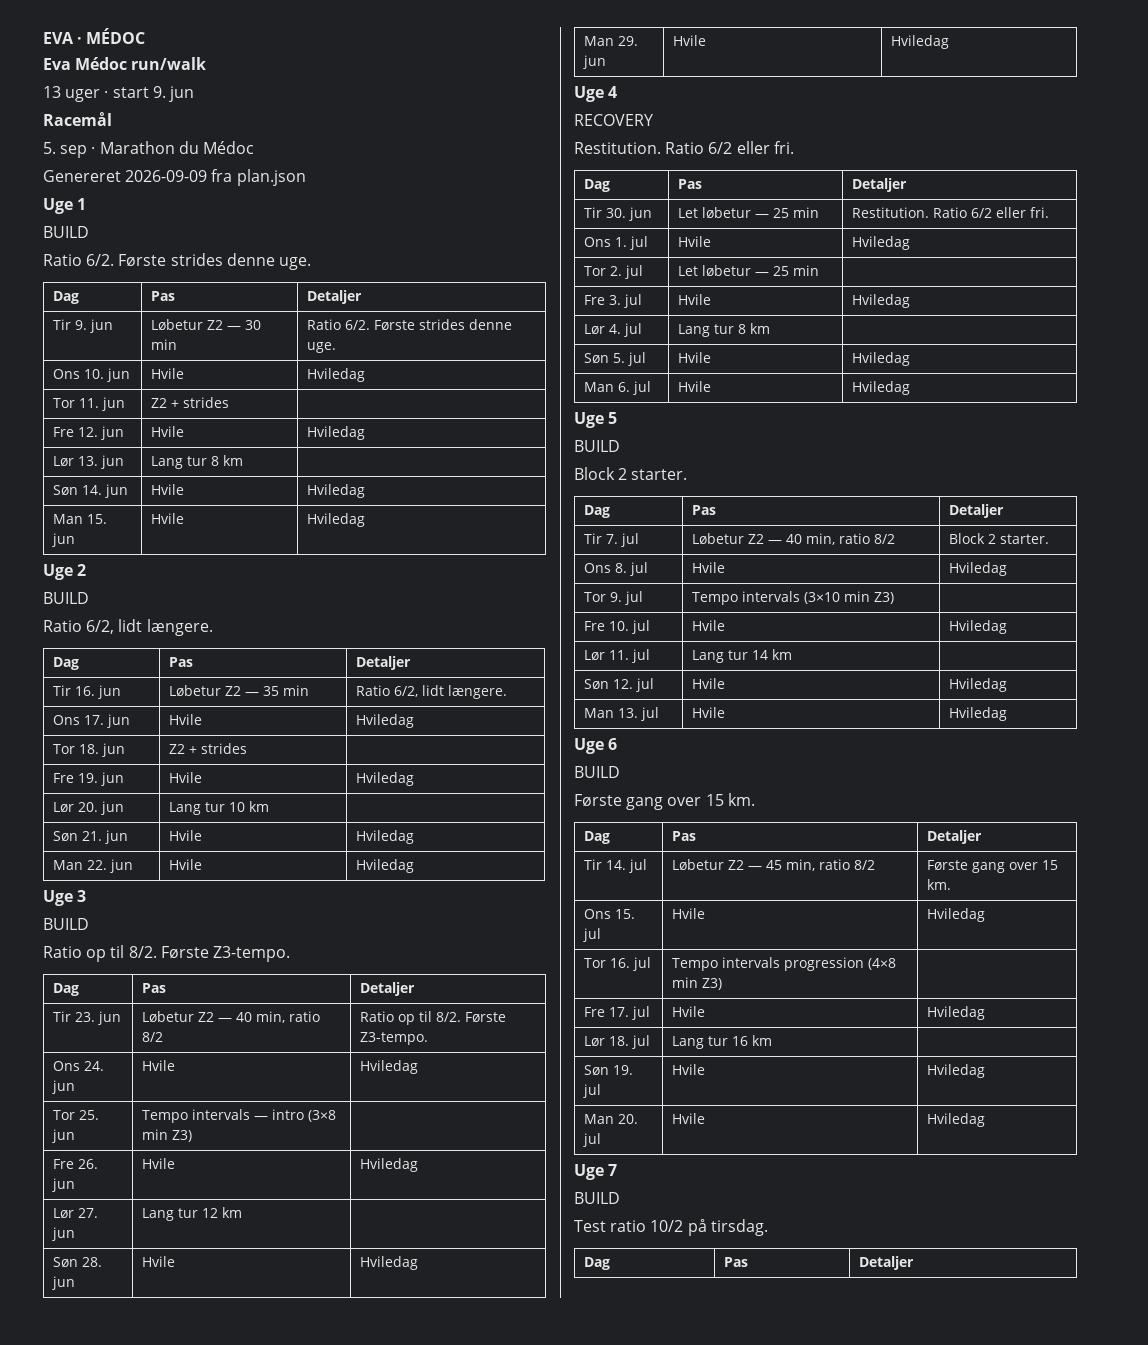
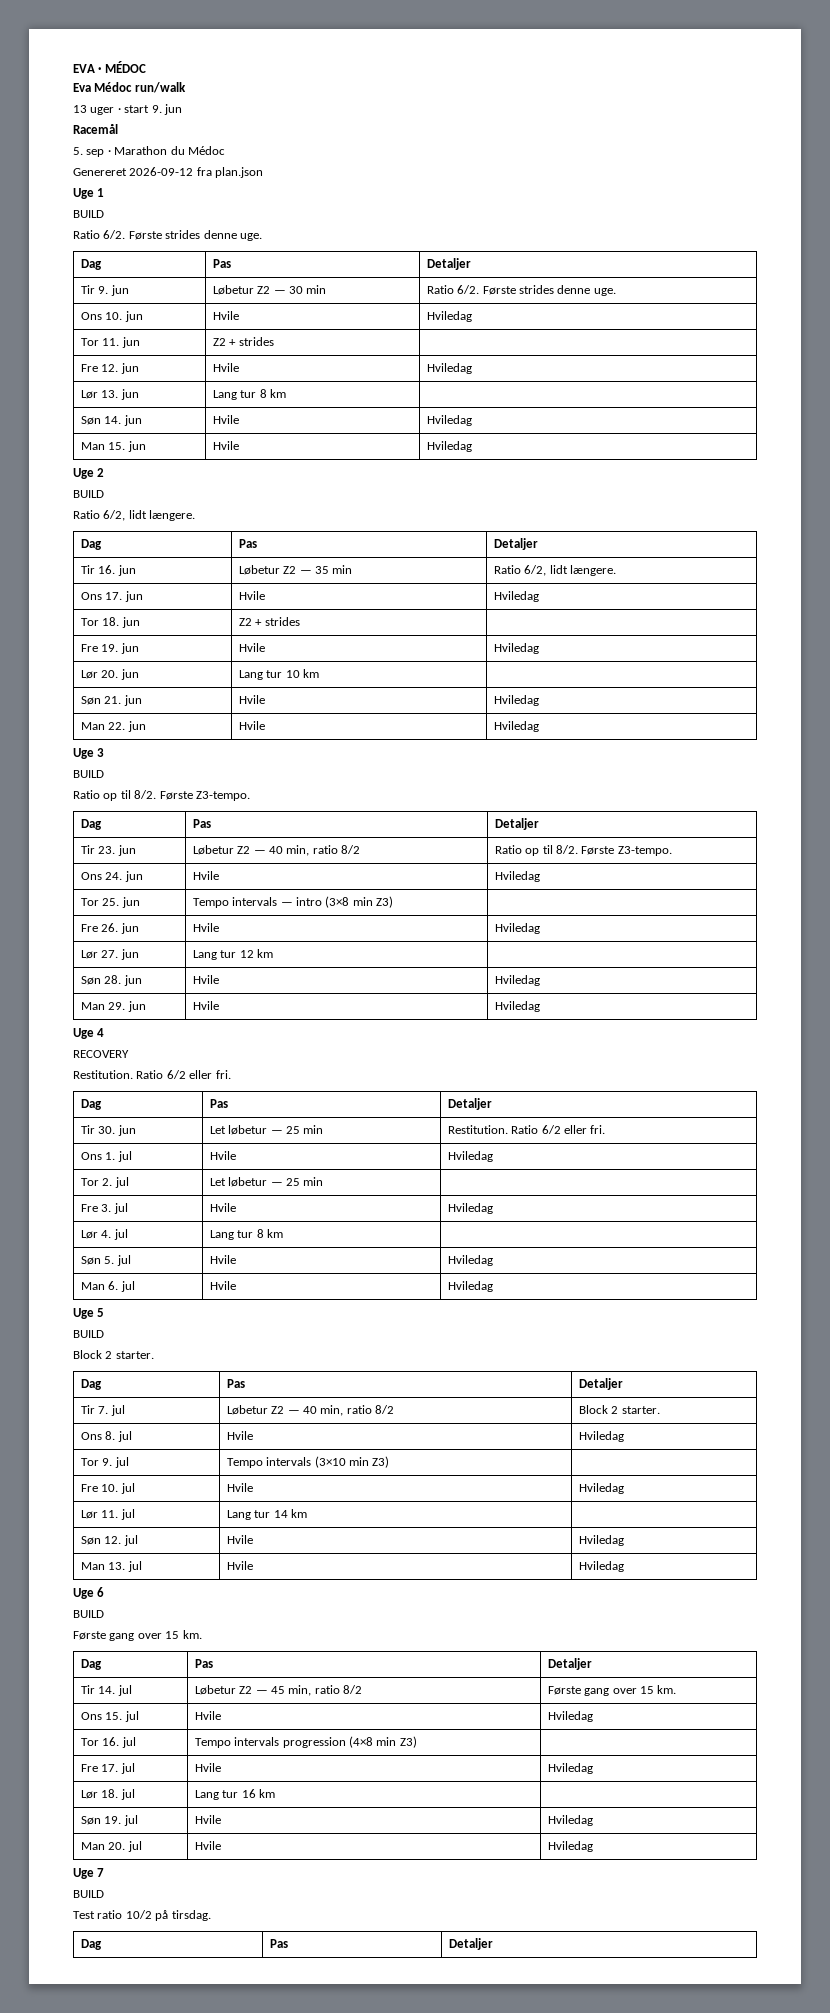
- Genereret 2026-09-09 fra plan.json
+ Genereret 2026-09-12 fra plan.json

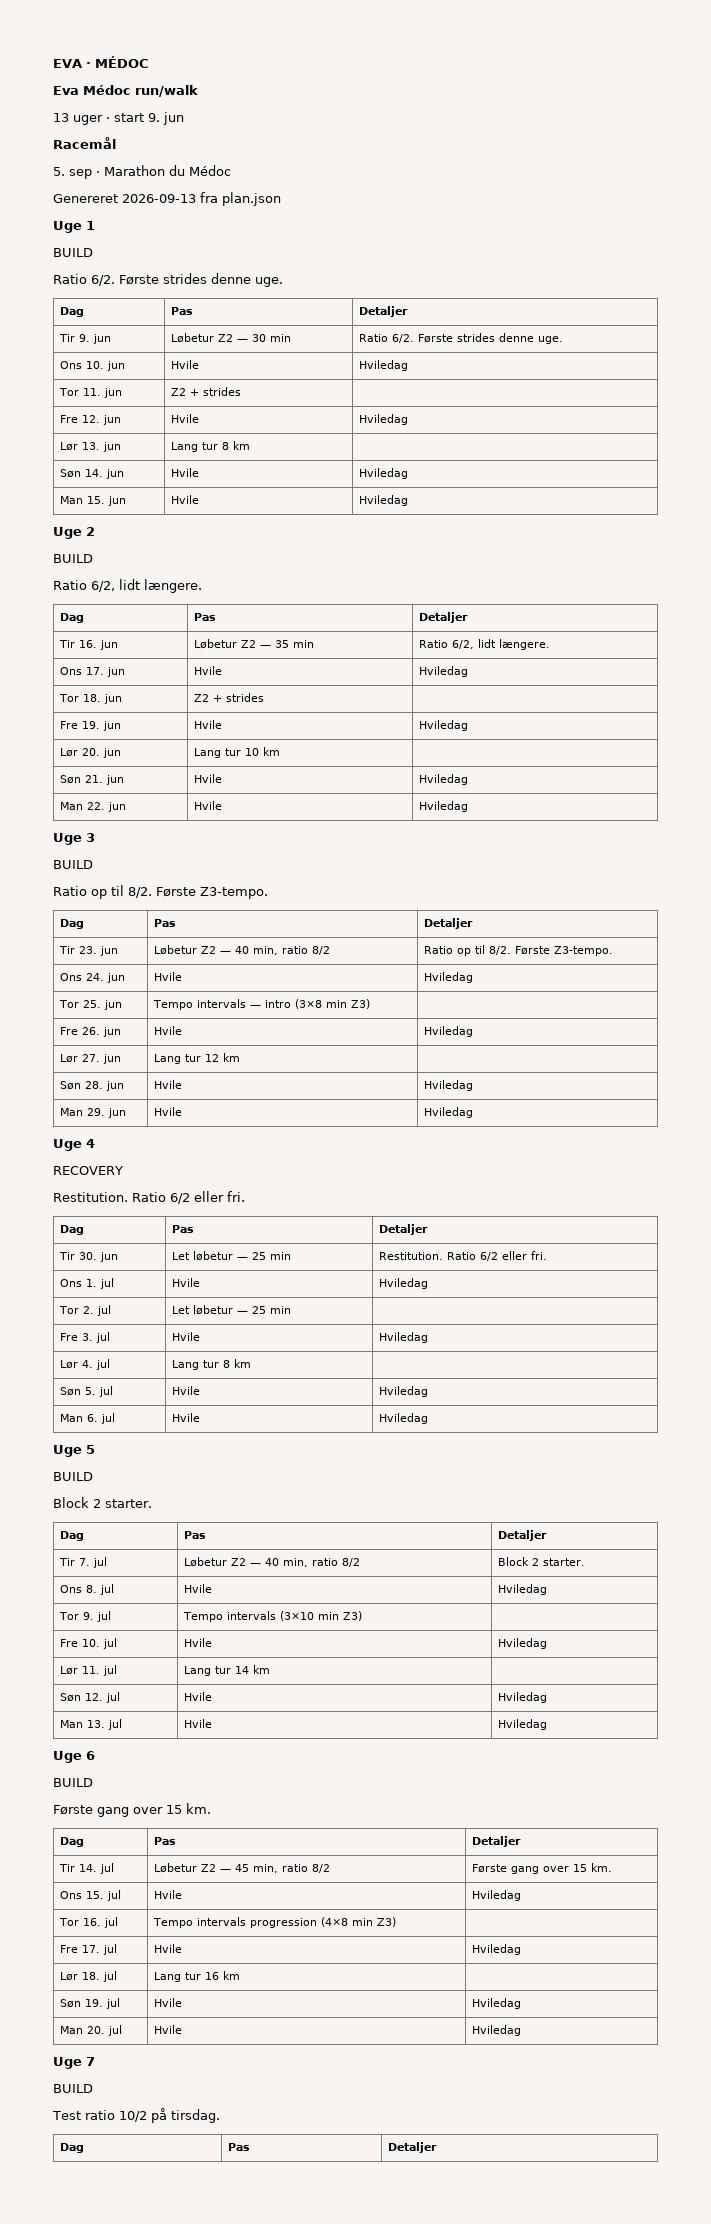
- Genereret 2026-09-12 fra plan.json
+ Genereret 2026-09-13 fra plan.json

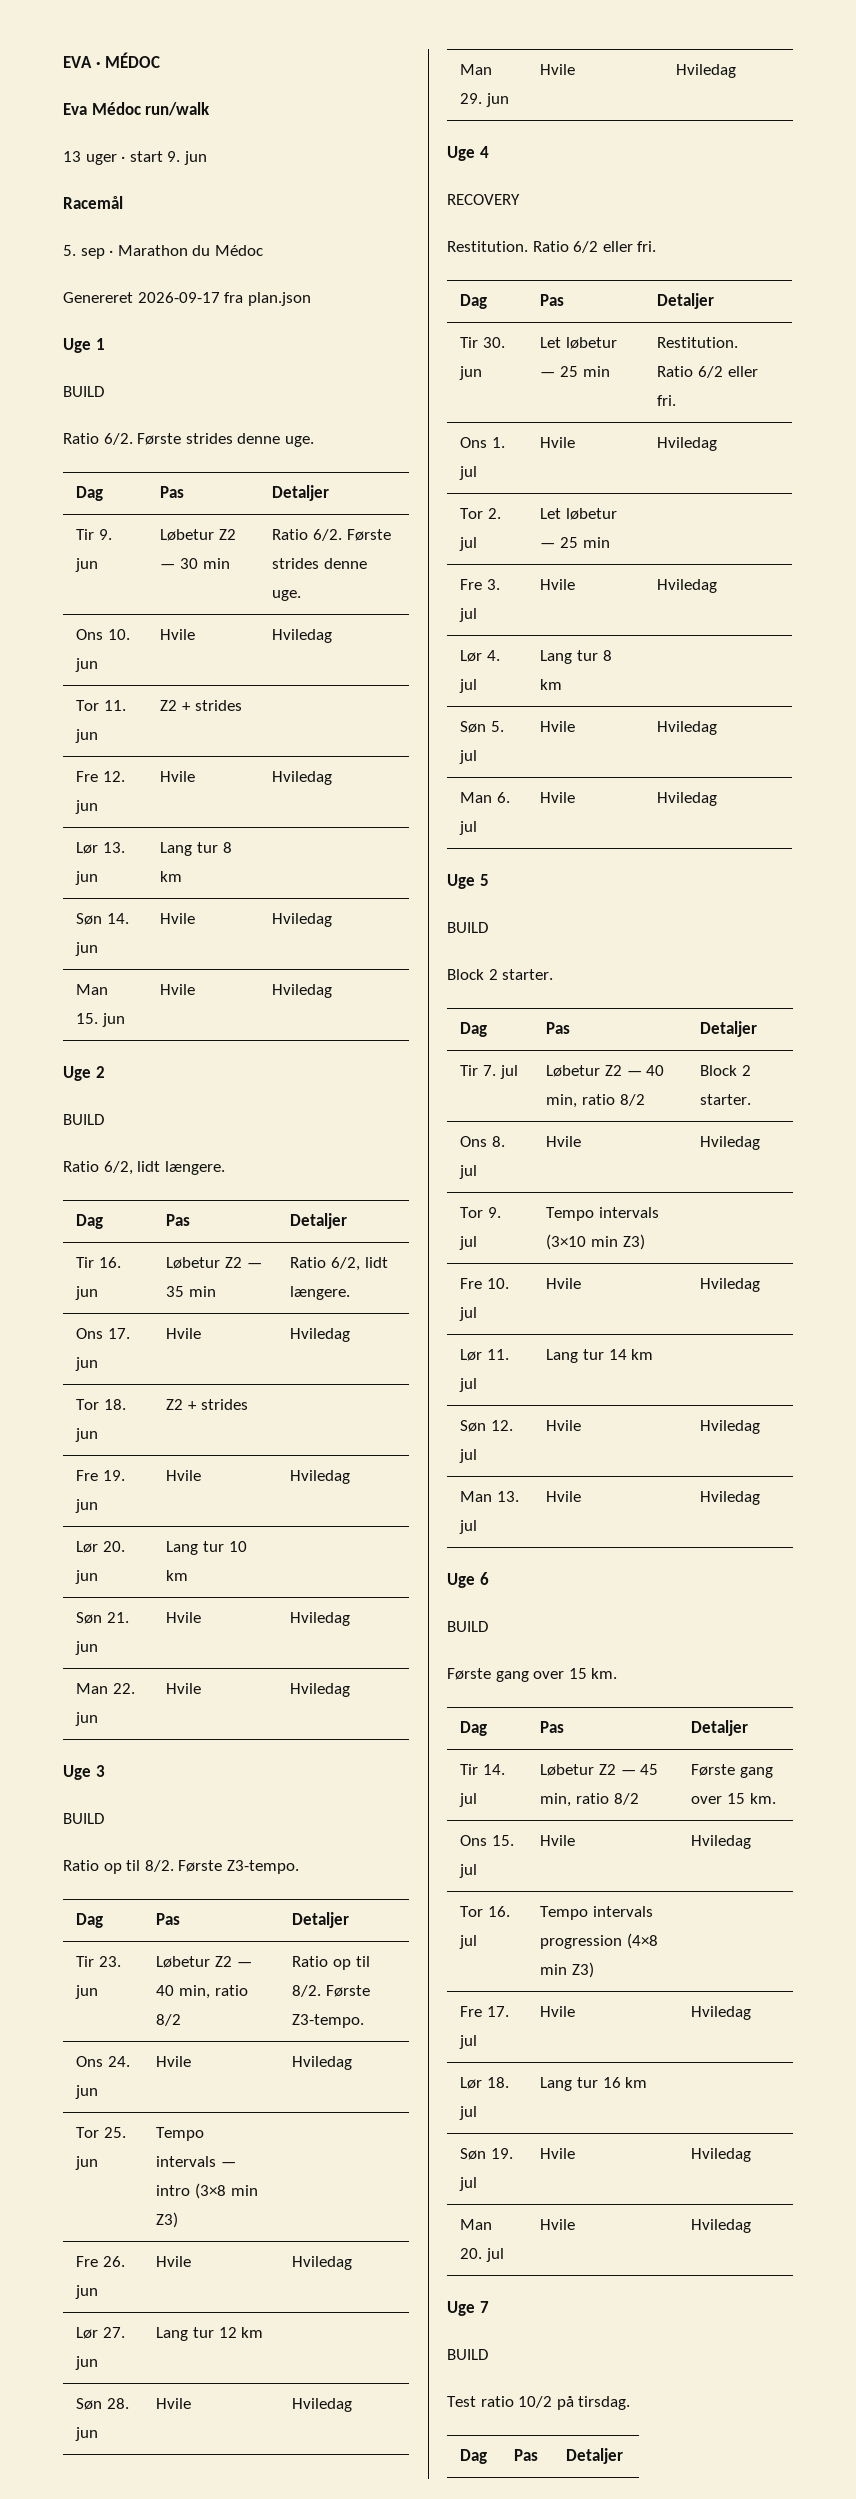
- Genereret 2026-09-13 fra plan.json
+ Genereret 2026-09-17 fra plan.json

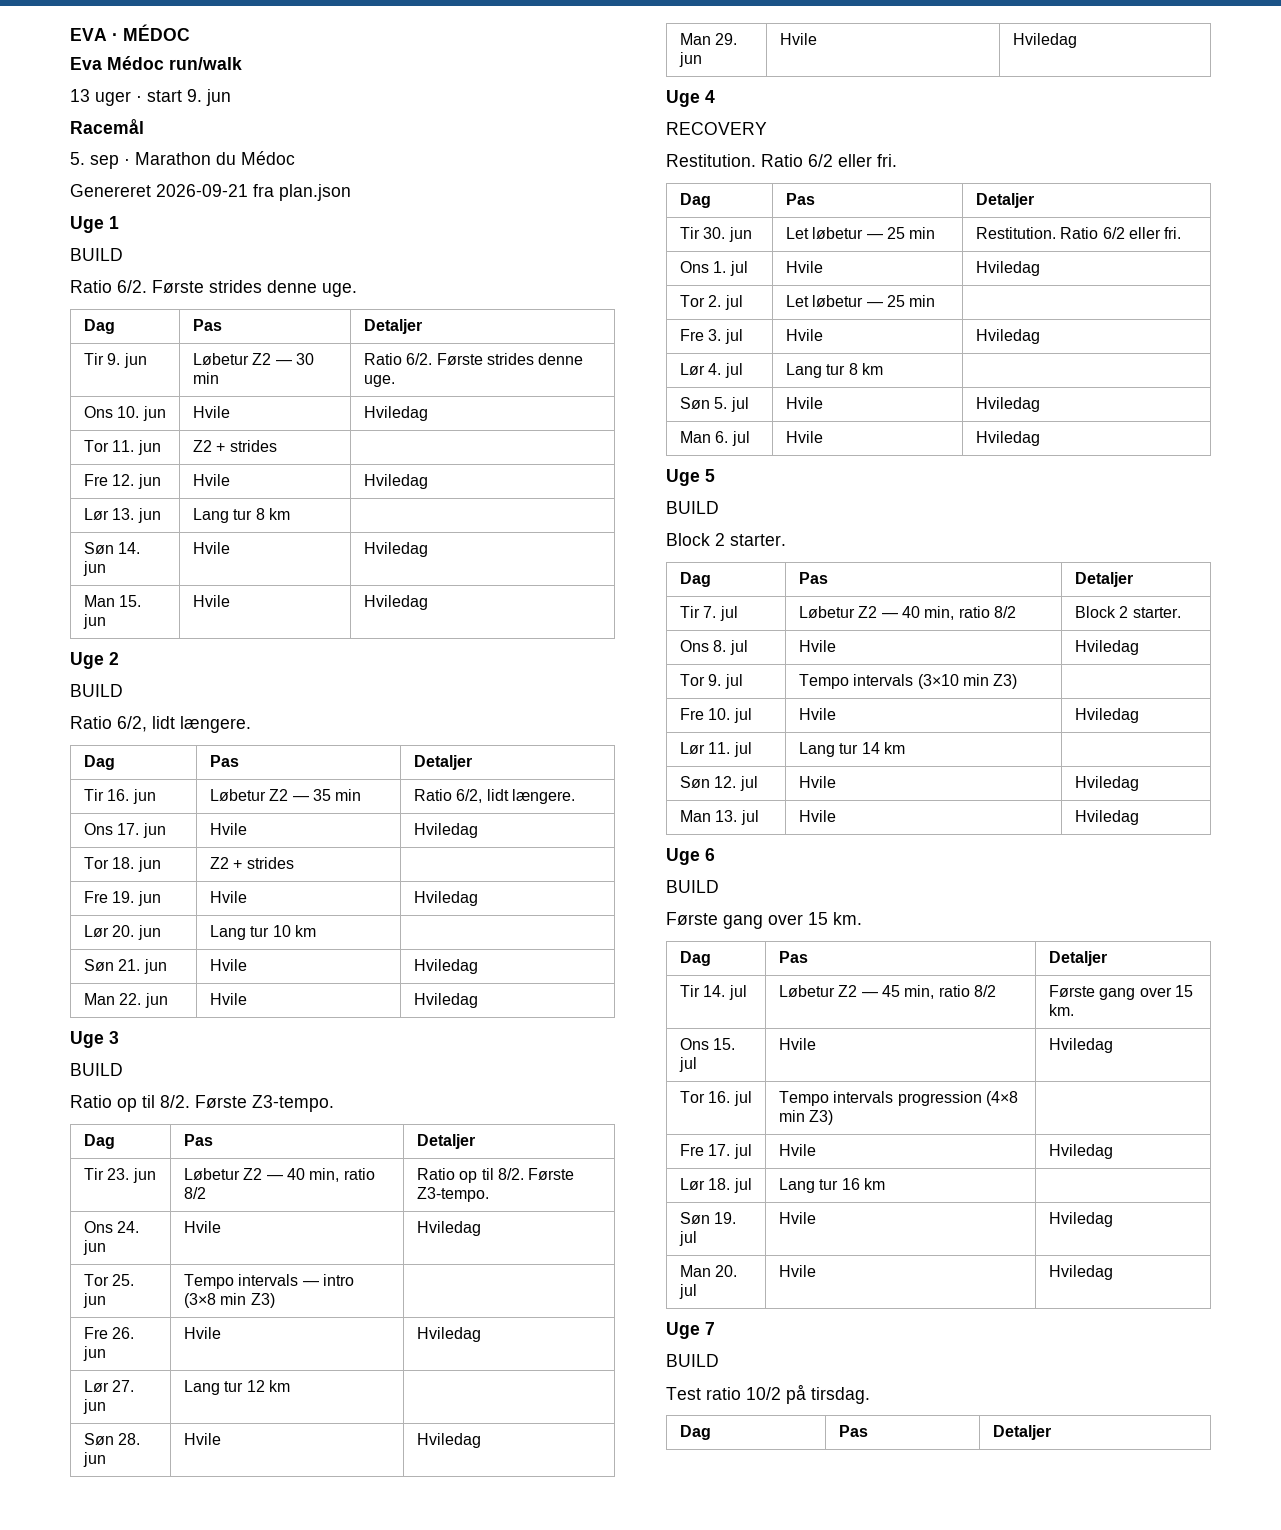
- Genereret 2026-09-17 fra plan.json
+ Genereret 2026-09-21 fra plan.json

